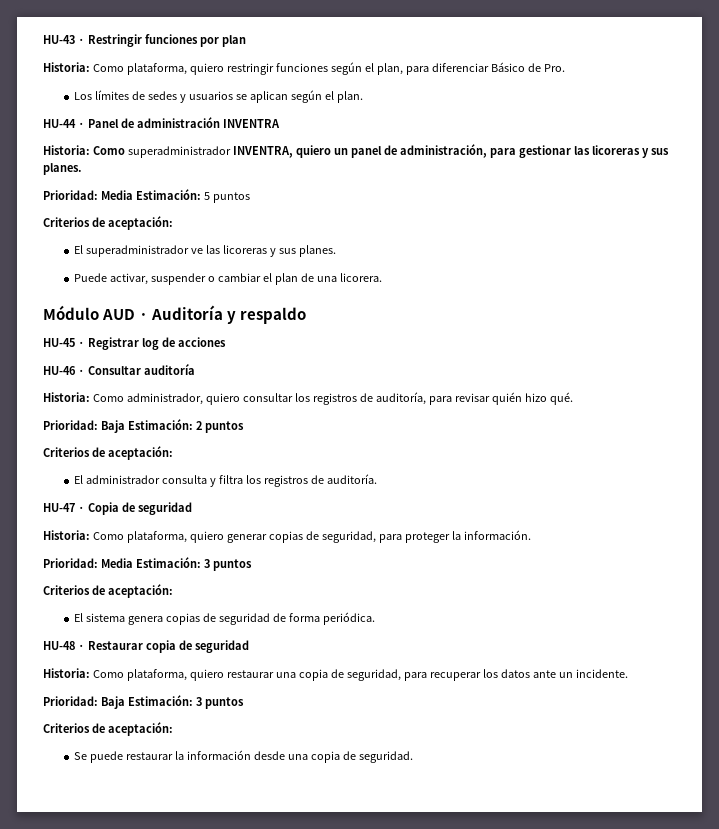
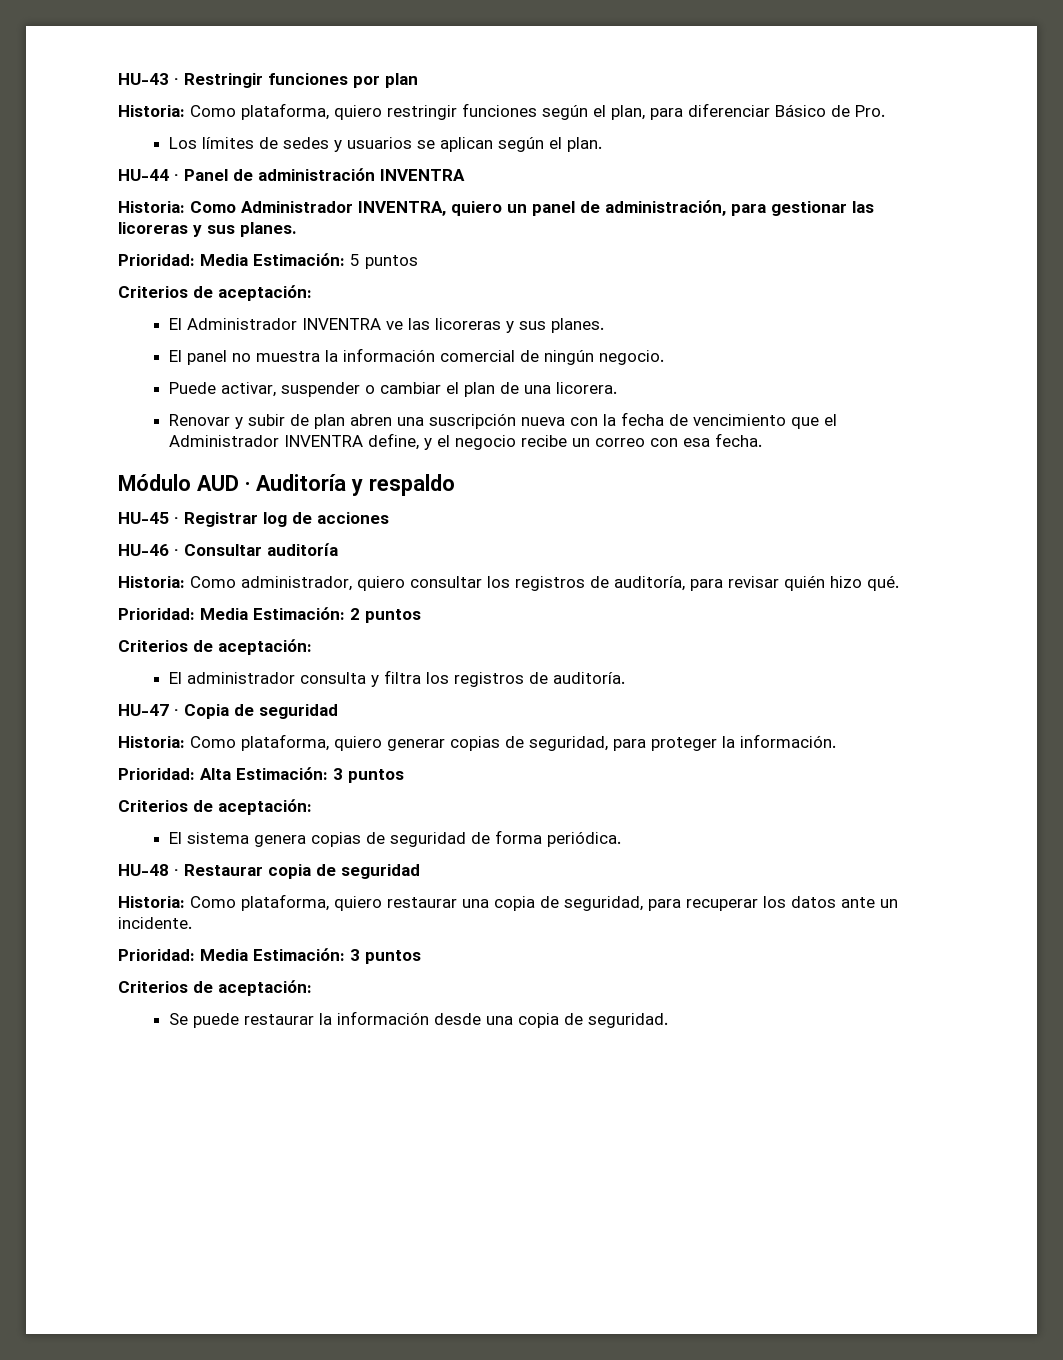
- Historia: Como superadministrador INVENTRA, quiero un panel de administración, para gestionar las licoreras y sus planes.
+ Historia: Como Administrador INVENTRA, quiero un panel de administración, para gestionar las licoreras y sus planes.
- El superadministrador ve las licoreras y sus planes.
+ El Administrador INVENTRA ve las licoreras y sus planes.
+ El panel no muestra la información comercial de ningún negocio.
+ Renovar y subir de plan abren una suscripción nueva con la fecha de vencimiento que el Administrador INVENTRA define, y el negocio recibe un correo con esa fecha.
- Prioridad: Baja Estimación: 2 puntos
+ Prioridad: Media Estimación: 2 puntos
- Prioridad: Media Estimación: 3 puntos
+ Prioridad: Alta Estimación: 3 puntos
- Prioridad: Baja Estimación: 3 puntos
+ Prioridad: Media Estimación: 3 puntos

